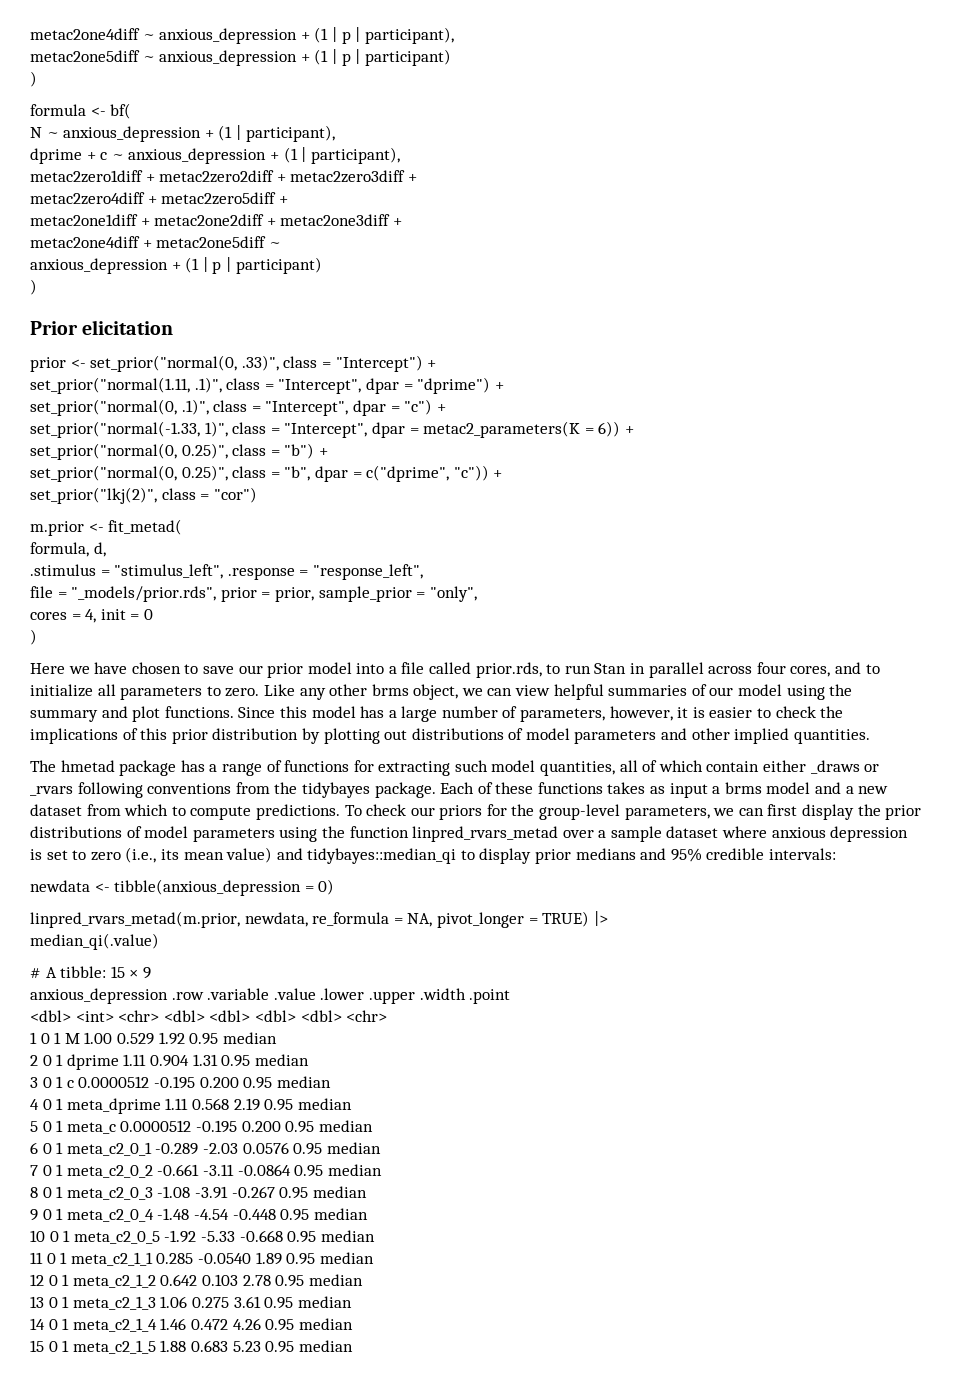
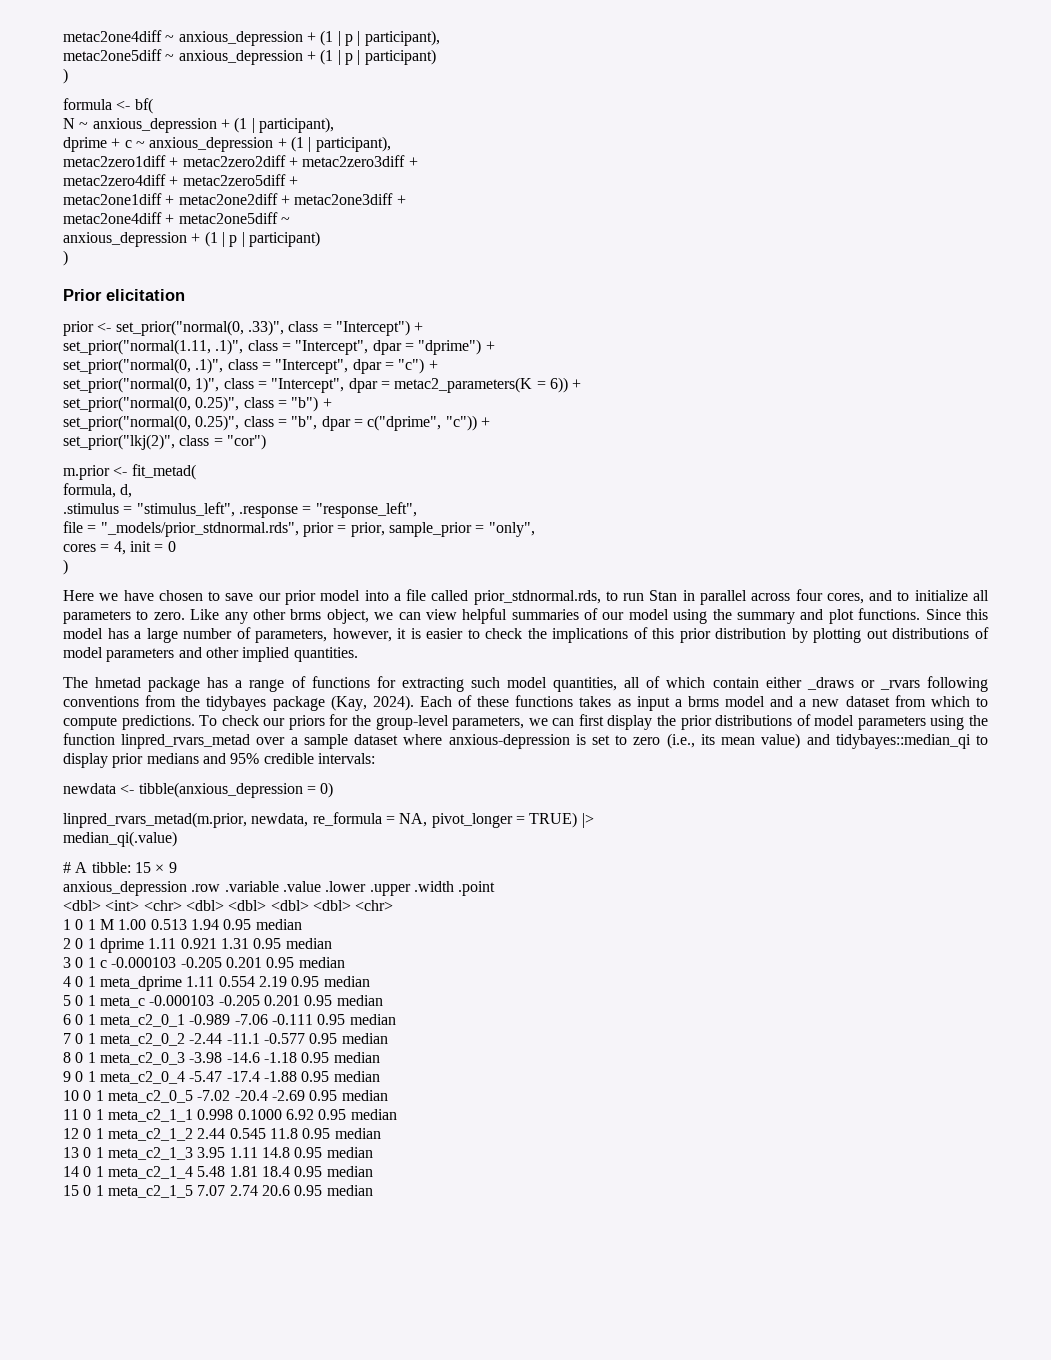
- set_prior("normal(-1.33, 1)", class = "Intercept", dpar = metac2_parameters(K = 6)) +
+ set_prior("normal(0, 1)", class = "Intercept", dpar = metac2_parameters(K = 6)) +
- file = "_models/prior.rds", prior = prior, sample_prior = "only",
+ file = "_models/prior_stdnormal.rds", prior = prior, sample_prior = "only",
- Here we have chosen to save our prior model into a file called prior.rds, to run Stan in parallel across four cores, and to initialize all parameters to zero.
+ Here we have chosen to save our prior model into a file called prior_stdnormal.rds, to run Stan in parallel across four cores, and to initialize all parameters to zero.
- The hmetad package has a range of functions for extracting such model quantities, all of which contain either _draws or _rvars following conventions from the tidybayes package.
+ The hmetad package has a range of functions for extracting such model quantities, all of which contain either _draws or _rvars following conventions from the tidybayes package (Kay, 2024).
- To check our priors for the group-level parameters, we can first display the prior distributions of model parameters using the function linpred_rvars_metad over a sample dataset where anxious depression is set to zero (i.e., its mean value) and tidybayes::median_qi to display prior medians and 95% credible intervals:
+ To check our priors for the group-level parameters, we can first display the prior distributions of model parameters using the function linpred_rvars_metad over a sample dataset where anxious-depression is set to zero (i.e., its mean value) and tidybayes::median_qi to display prior medians and 95% credible intervals:
- 1 0 1 M 1.00 0.529 1.92 0.95 median
+ 1 0 1 M 1.00 0.513 1.94 0.95 median
- 2 0 1 dprime 1.11 0.904 1.31 0.95 median
+ 2 0 1 dprime 1.11 0.921 1.31 0.95 median
- 3 0 1 c 0.0000512 -0.195 0.200 0.95 median
+ 3 0 1 c -0.000103 -0.205 0.201 0.95 median
- 4 0 1 meta_dprime 1.11 0.568 2.19 0.95 median
+ 4 0 1 meta_dprime 1.11 0.554 2.19 0.95 median
- 5 0 1 meta_c 0.0000512 -0.195 0.200 0.95 median
+ 5 0 1 meta_c -0.000103 -0.205 0.201 0.95 median
- 6 0 1 meta_c2_0_1 -0.289 -2.03 0.0576 0.95 median
+ 6 0 1 meta_c2_0_1 -0.989 -7.06 -0.111 0.95 median
- 7 0 1 meta_c2_0_2 -0.661 -3.11 -0.0864 0.95 median
+ 7 0 1 meta_c2_0_2 -2.44 -11.1 -0.577 0.95 median
- 8 0 1 meta_c2_0_3 -1.08 -3.91 -0.267 0.95 median
+ 8 0 1 meta_c2_0_3 -3.98 -14.6 -1.18 0.95 median
- 9 0 1 meta_c2_0_4 -1.48 -4.54 -0.448 0.95 median
+ 9 0 1 meta_c2_0_4 -5.47 -17.4 -1.88 0.95 median
- 10 0 1 meta_c2_0_5 -1.92 -5.33 -0.668 0.95 median
+ 10 0 1 meta_c2_0_5 -7.02 -20.4 -2.69 0.95 median
- 11 0 1 meta_c2_1_1 0.285 -0.0540 1.89 0.95 median
+ 11 0 1 meta_c2_1_1 0.998 0.1000 6.92 0.95 median
- 12 0 1 meta_c2_1_2 0.642 0.103 2.78 0.95 median
+ 12 0 1 meta_c2_1_2 2.44 0.545 11.8 0.95 median
- 13 0 1 meta_c2_1_3 1.06 0.275 3.61 0.95 median
+ 13 0 1 meta_c2_1_3 3.95 1.11 14.8 0.95 median
- 14 0 1 meta_c2_1_4 1.46 0.472 4.26 0.95 median
+ 14 0 1 meta_c2_1_4 5.48 1.81 18.4 0.95 median
- 15 0 1 meta_c2_1_5 1.88 0.683 5.23 0.95 median
+ 15 0 1 meta_c2_1_5 7.07 2.74 20.6 0.95 median

